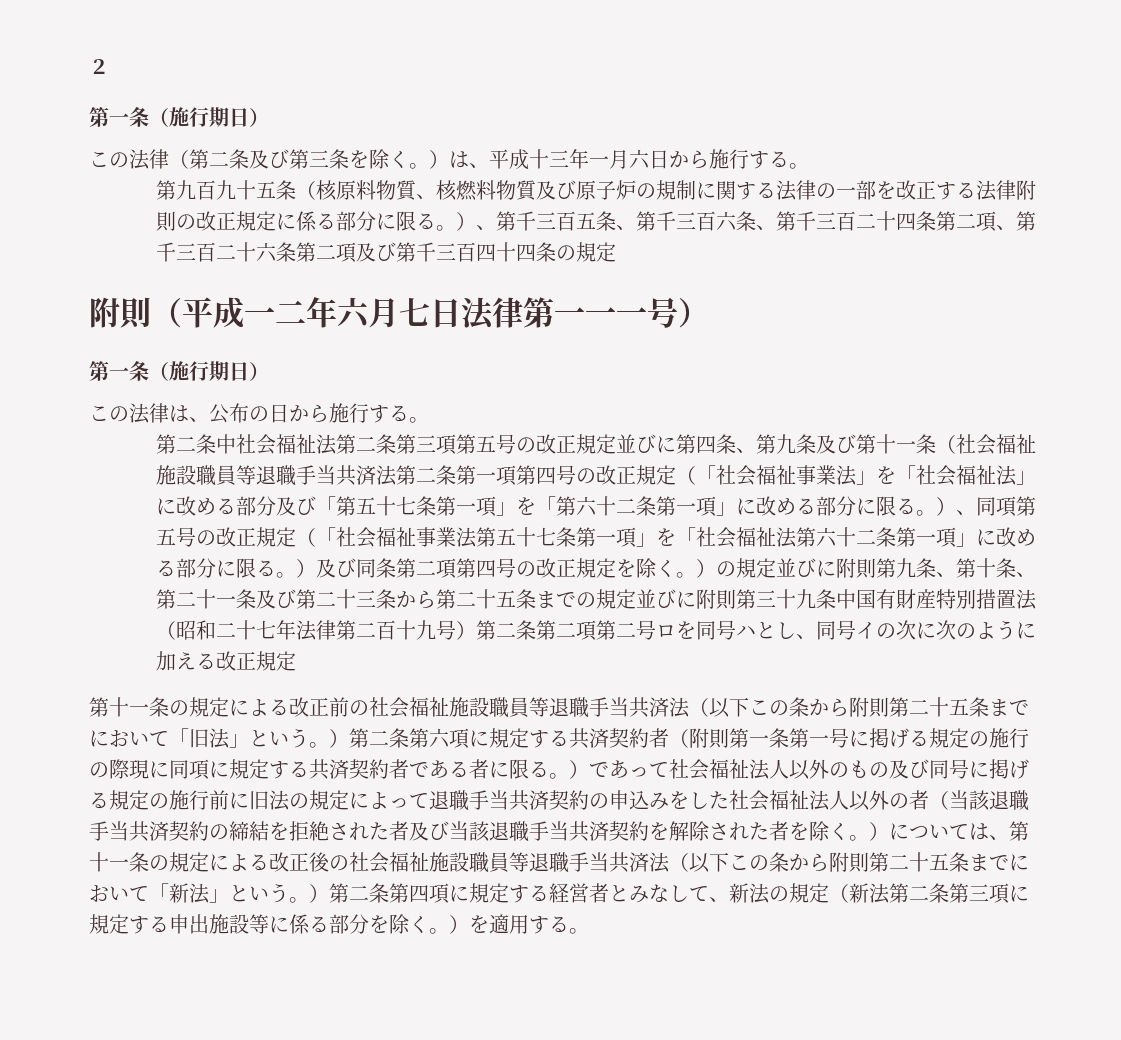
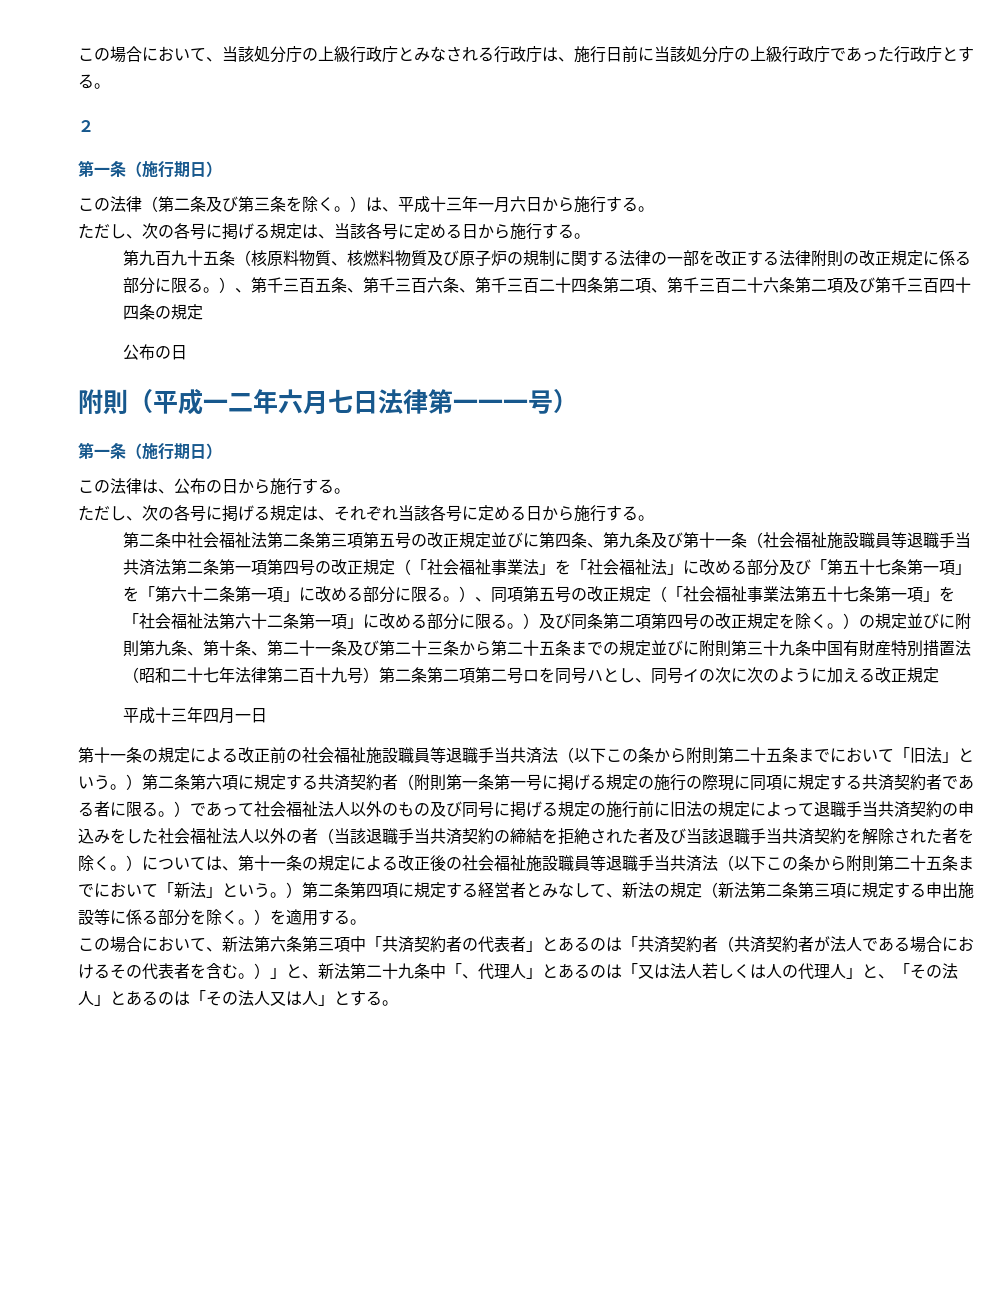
+ この場合において、当該処分庁の上級行政庁とみなされる行政庁は、施行日前に当該処分庁の上級行政庁であった行政庁とする。
+ ただし、次の各号に掲げる規定は、当該各号に定める日から施行する。
  第九百九十五条（核原料物質、核燃料物質及び原子炉の規制に関する法律の一部を改正する法律附則の改正規定に係る部分に限る。）、第千三百五条、第千三百六条、第千三百二十四条第二項、第千三百二十六条第二項及び第千三百四十四条の規定
+ 公布の日
+ ただし、次の各号に掲げる規定は、それぞれ当該各号に定める日から施行する。
+ 平成十三年四月一日
+ この場合において、新法第六条第三項中「共済契約者の代表者」とあるのは「共済契約者（共済契約者が法人である場合におけるその代表者を含む。）」と、新法第二十九条中「、代理人」とあるのは「又は法人若しくは人の代理人」と、「その法人」とあるのは「その法人又は人」とする。

